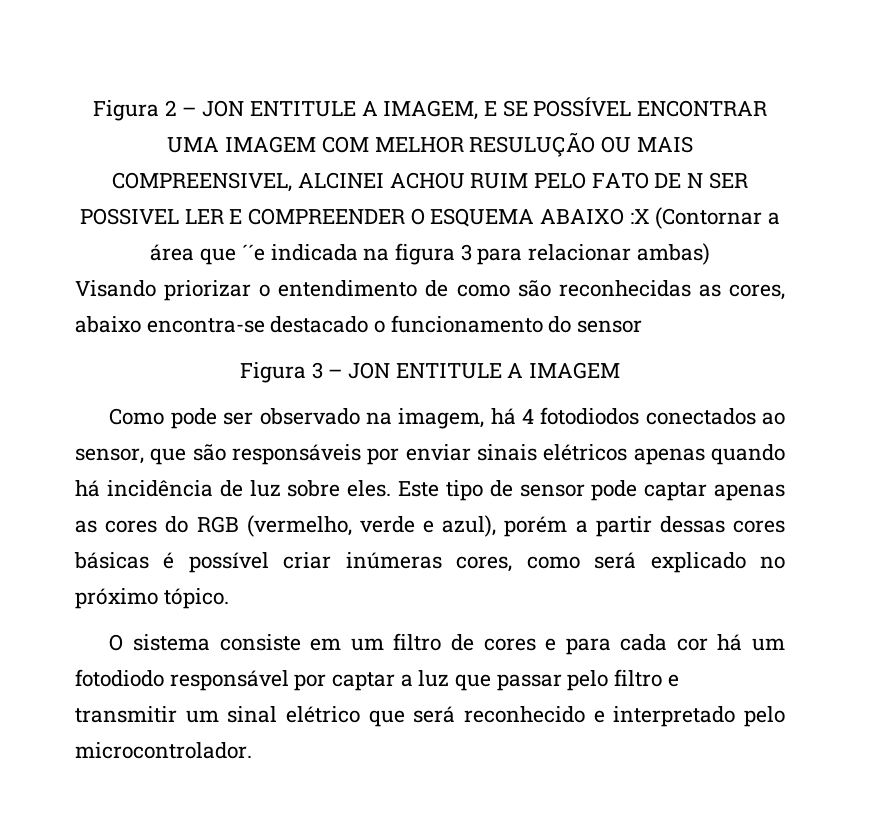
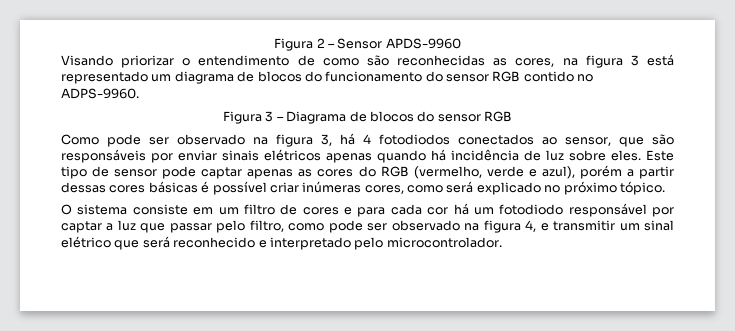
- Figura 2 – JON ENTITULE A IMAGEM, E SE POSSÍVEL ENCONTRAR UMA IMAGEM COM MELHOR RESULUÇÃO OU MAIS COMPREENSIVEL, ALCINEI ACHOU RUIM PELO FATO DE N SER POSSIVEL LER E COMPREENDER O ESQUEMA ABAIXO :X (Contornar a área que ´´e indicada na figura 3 para relacionar ambas)
+ Figura 2 – Sensor APDS-9960
- Visando priorizar o entendimento de como são reconhecidas as cores, abaixo encontra-se destacado o funcionamento do sensor
+ Visando priorizar o entendimento de como são reconhecidas as cores, na figura 3 está representado um diagrama de blocos do funcionamento do sensor RGB contido no ADPS-9960.
- Figura 3 – JON ENTITULE A IMAGEM
+ Figura 3 – Diagrama de blocos do sensor RGB
- Como pode ser observado na imagem, há 4 fotodiodos conectados ao sensor, que são responsáveis por enviar sinais elétricos apenas quando há incidência de luz sobre eles.
+ Como pode ser observado na figura 3, há 4 fotodiodos conectados ao sensor, que são responsáveis por enviar sinais elétricos apenas quando há incidência de luz sobre eles.
- O sistema consiste em um filtro de cores e para cada cor há um fotodiodo responsável por captar a luz que passar pelo filtro e transmitir um sinal elétrico que será reconhecido e interpretado pelo microcontrolador.
+ O sistema consiste em um filtro de cores e para cada cor há um fotodiodo responsável por captar a luz que passar pelo filtro, como pode ser observado na figura 4, e transmitir um sinal elétrico que será reconhecido e interpretado pelo microcontrolador.

